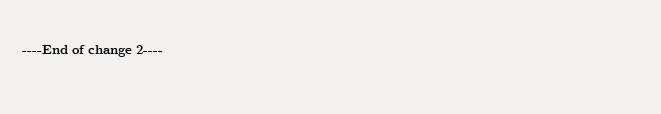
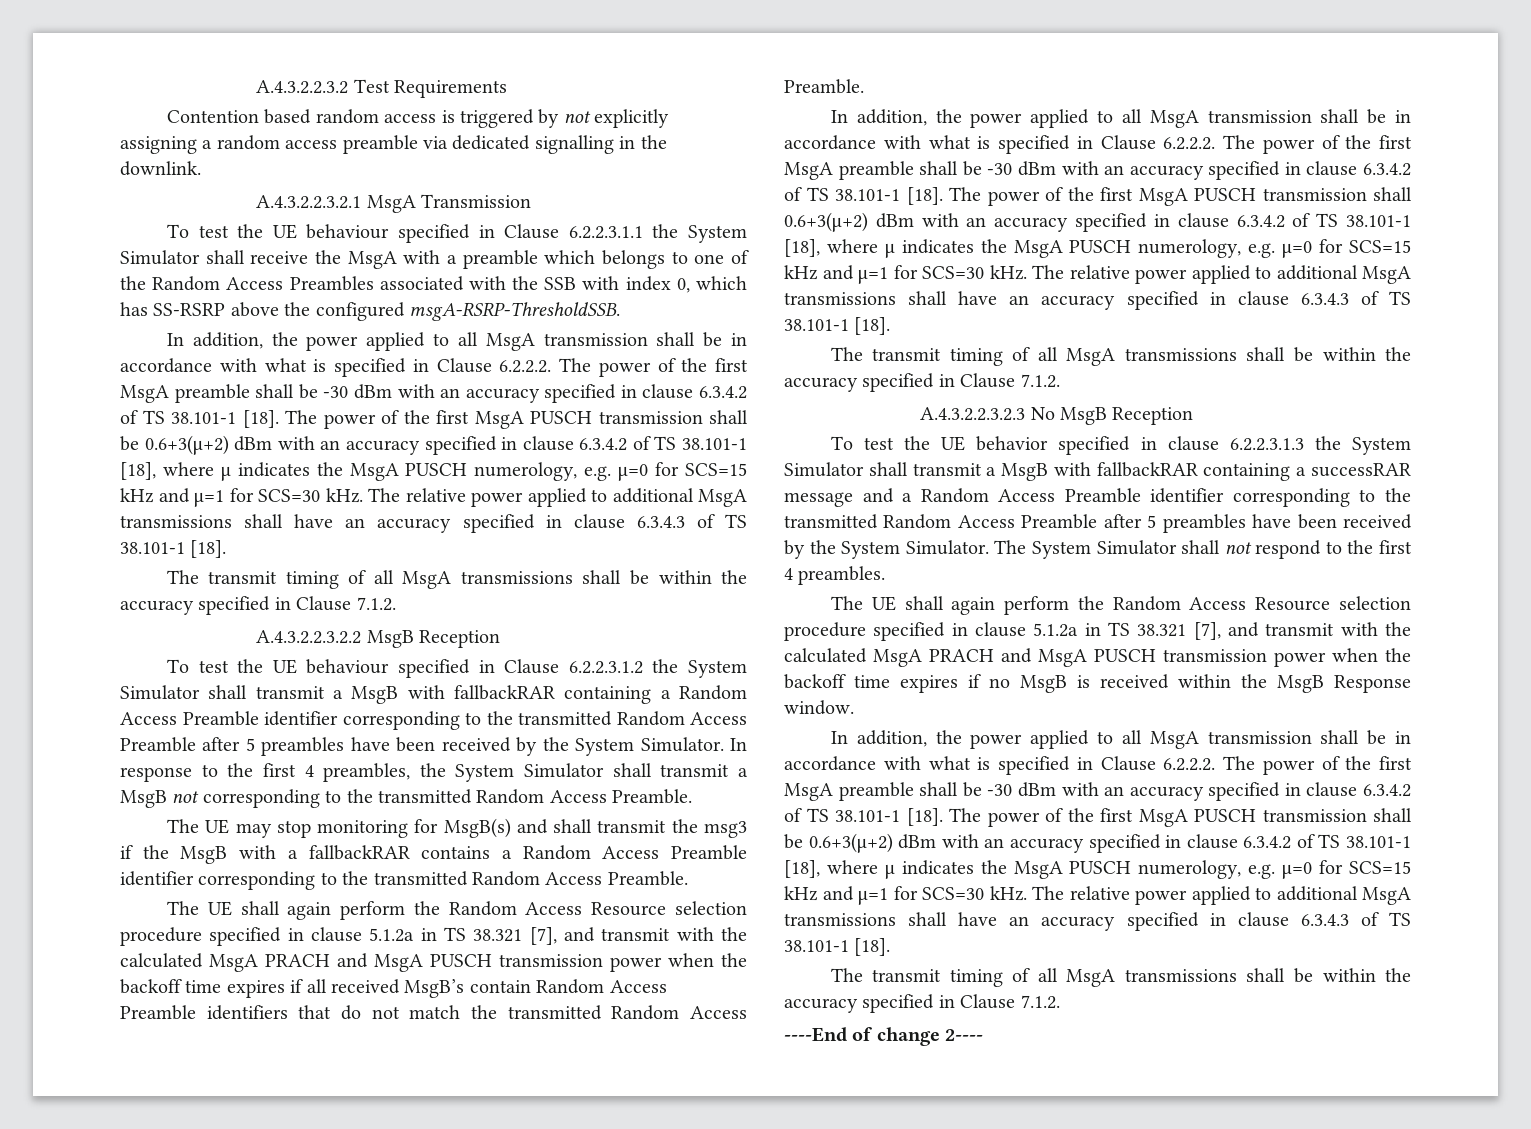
+ A.4.3.2.2.3.2 Test Requirements
+ Contention based random access is triggered by not explicitly assigning a random access preamble via dedicated signalling in the downlink.
+ A.4.3.2.2.3.2.1 MsgA Transmission
+ To test the UE behaviour specified in Clause 6.2.2.3.1.1 the System Simulator shall receive the MsgA with a preamble which belongs to one of the Random Access Preambles associated with the SSB with index 0, which has SS-RSRP above the configured msgA-RSRP-ThresholdSSB.
+ In addition, the power applied to all MsgA transmission shall be in accordance with what is specified in Clause 6.2.2.2. The power of the first MsgA preamble shall be -30 dBm with an accuracy specified in clause 6.3.4.2 of TS 38.101-1 [18]. The power of the first MsgA PUSCH transmission shall be 0.6+3(μ+2) dBm with an accuracy specified in clause 6.3.4.2 of TS 38.101-1 [18], where μ indicates the MsgA PUSCH numerology, e.g. μ=0 for SCS=15 kHz and μ=1 for SCS=30 kHz. The relative power applied to additional MsgA transmissions shall have an accuracy specified in clause 6.3.4.3 of TS 38.101-1 [18].
+ The transmit timing of all MsgA transmissions shall be within the accuracy specified in Clause 7.1.2.
+ A.4.3.2.2.3.2.2 MsgB Reception
+ To test the UE behaviour specified in Clause 6.2.2.3.1.2 the System Simulator shall transmit a MsgB with fallbackRAR containing a Random Access Preamble identifier corresponding to the transmitted Random Access Preamble after 5 preambles have been received by the System Simulator. In response to the first 4 preambles, the System Simulator shall transmit a MsgB not corresponding to the transmitted Random Access Preamble.
+ The UE may stop monitoring for MsgB(s) and shall transmit the msg3 if the MsgB with a fallbackRAR contains a Random Access Preamble identifier corresponding to the transmitted Random Access Preamble.
+ The UE shall again perform the Random Access Resource selection procedure specified in clause 5.1.2a in TS 38.321 [7], and transmit with the calculated MsgA PRACH and MsgA PUSCH transmission power when the backoff time expires if all received MsgB’s contain Random Access Preamble identifiers that do not match the transmitted Random Access Preamble.
+ In addition, the power applied to all MsgA transmission shall be in accordance with what is specified in Clause 6.2.2.2. The power of the first MsgA preamble shall be -30 dBm with an accuracy specified in clause 6.3.4.2 of TS 38.101-1 [18]. The power of the first MsgA PUSCH transmission shall 0.6+3(μ+2) dBm with an accuracy specified in clause 6.3.4.2 of TS 38.101-1 [18], where μ indicates the MsgA PUSCH numerology, e.g. μ=0 for SCS=15 kHz and μ=1 for SCS=30 kHz. The relative power applied to additional MsgA transmissions shall have an accuracy specified in clause 6.3.4.3 of TS 38.101-1 [18].
+ The transmit timing of all MsgA transmissions shall be within the accuracy specified in Clause 7.1.2.
+ A.4.3.2.2.3.2.3 No MsgB Reception
+ To test the UE behavior specified in clause 6.2.2.3.1.3 the System Simulator shall transmit a MsgB with fallbackRAR containing a successRAR message and a Random Access Preamble identifier corresponding to the transmitted Random Access Preamble after 5 preambles have been received by the System Simulator. The System Simulator shall not respond to the first 4 preambles.
+ The UE shall again perform the Random Access Resource selection procedure specified in clause 5.1.2a in TS 38.321 [7], and transmit with the calculated MsgA PRACH and MsgA PUSCH transmission power when the backoff time expires if no MsgB is received within the MsgB Response window.
+ In addition, the power applied to all MsgA transmission shall be in accordance with what is specified in Clause 6.2.2.2. The power of the first MsgA preamble shall be -30 dBm with an accuracy specified in clause 6.3.4.2 of TS 38.101-1 [18]. The power of the first MsgA PUSCH transmission shall be 0.6+3(μ+2) dBm with an accuracy specified in clause 6.3.4.2 of TS 38.101-1 [18], where μ indicates the MsgA PUSCH numerology, e.g. μ=0 for SCS=15 kHz and μ=1 for SCS=30 kHz. The relative power applied to additional MsgA transmissions shall have an accuracy specified in clause 6.3.4.3 of TS 38.101-1 [18].
+ The transmit timing of all MsgA transmissions shall be within the accuracy specified in Clause 7.1.2.

